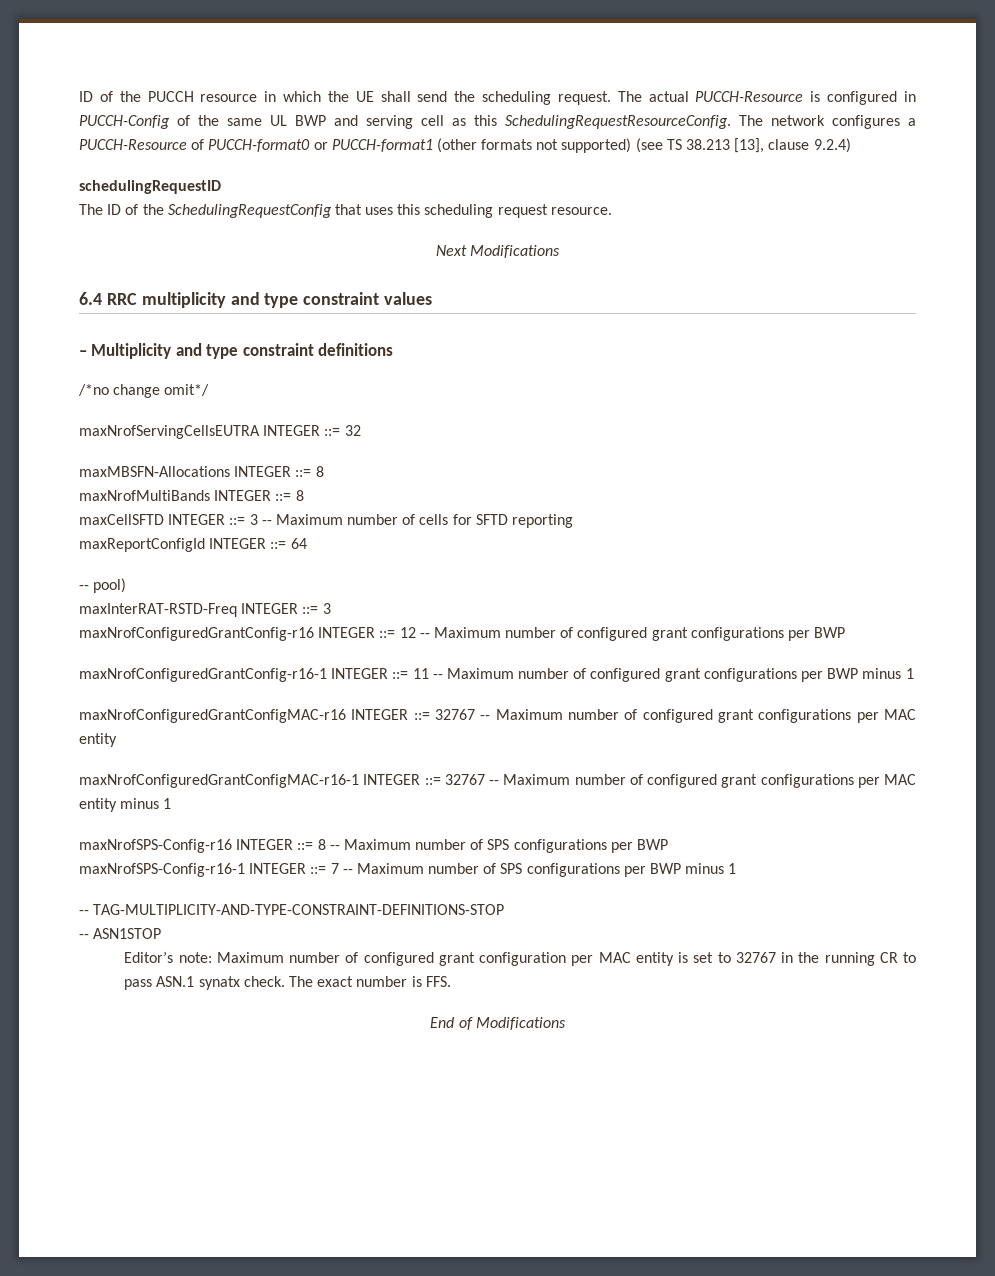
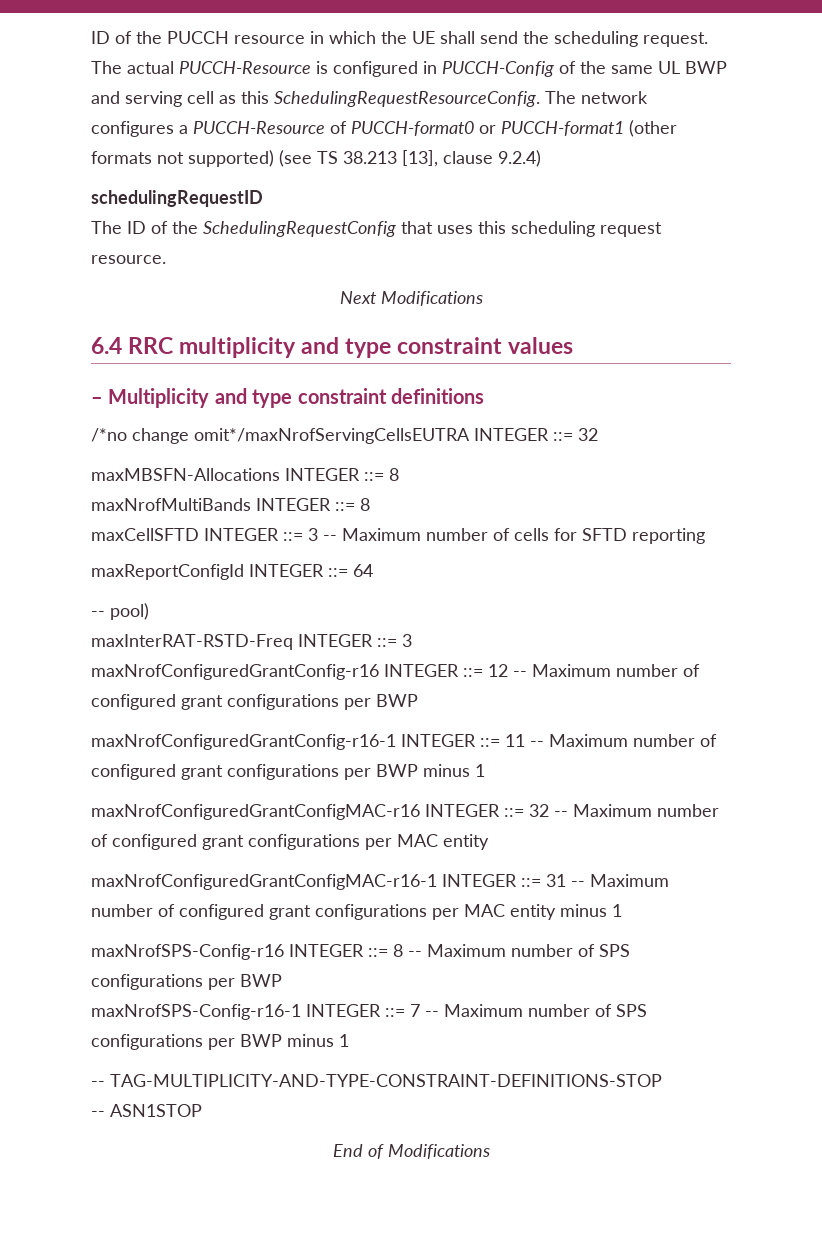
- /*no change omit*/
- maxNrofServingCellsEUTRA INTEGER ::= 32
+ /*no change omit*/maxNrofServingCellsEUTRA INTEGER ::= 32
- maxNrofConfiguredGrantConfigMAC-r16 INTEGER ::= 32767 -- Maximum number of configured grant configurations per MAC entity
+ maxNrofConfiguredGrantConfigMAC-r16 INTEGER ::= 32 -- Maximum number of configured grant configurations per MAC entity
- maxNrofConfiguredGrantConfigMAC-r16-1 INTEGER ::= 32767 -- Maximum number of configured grant configurations per MAC entity minus 1
+ maxNrofConfiguredGrantConfigMAC-r16-1 INTEGER ::= 31 -- Maximum number of configured grant configurations per MAC entity minus 1
- Editor’s note: Maximum number of configured grant configuration per MAC entity is set to 32767 in the running CR to pass ASN.1 synatx check. The exact number is FFS.

